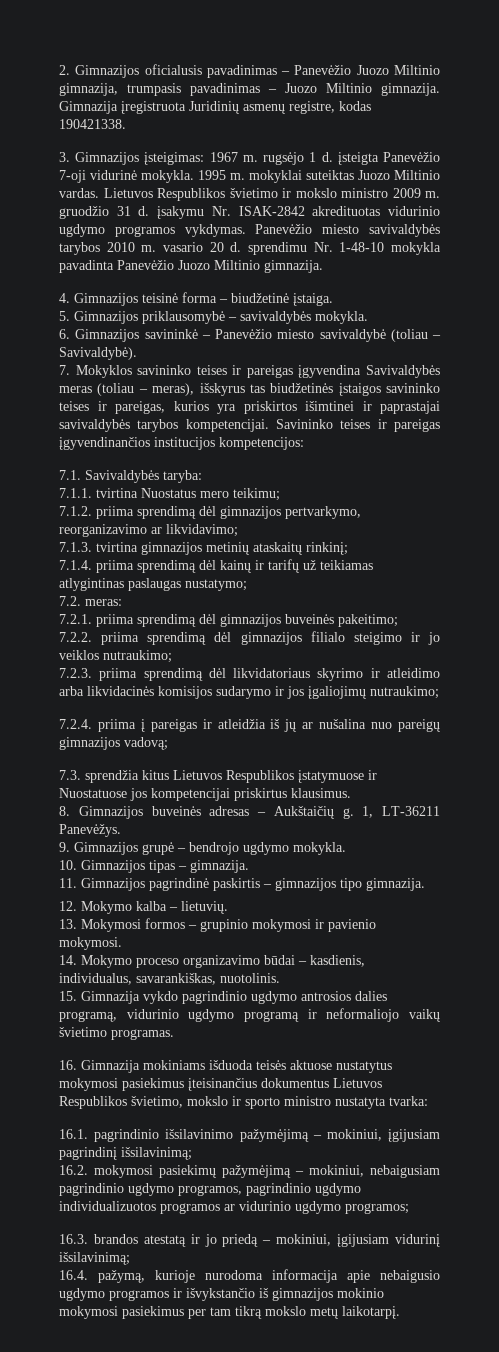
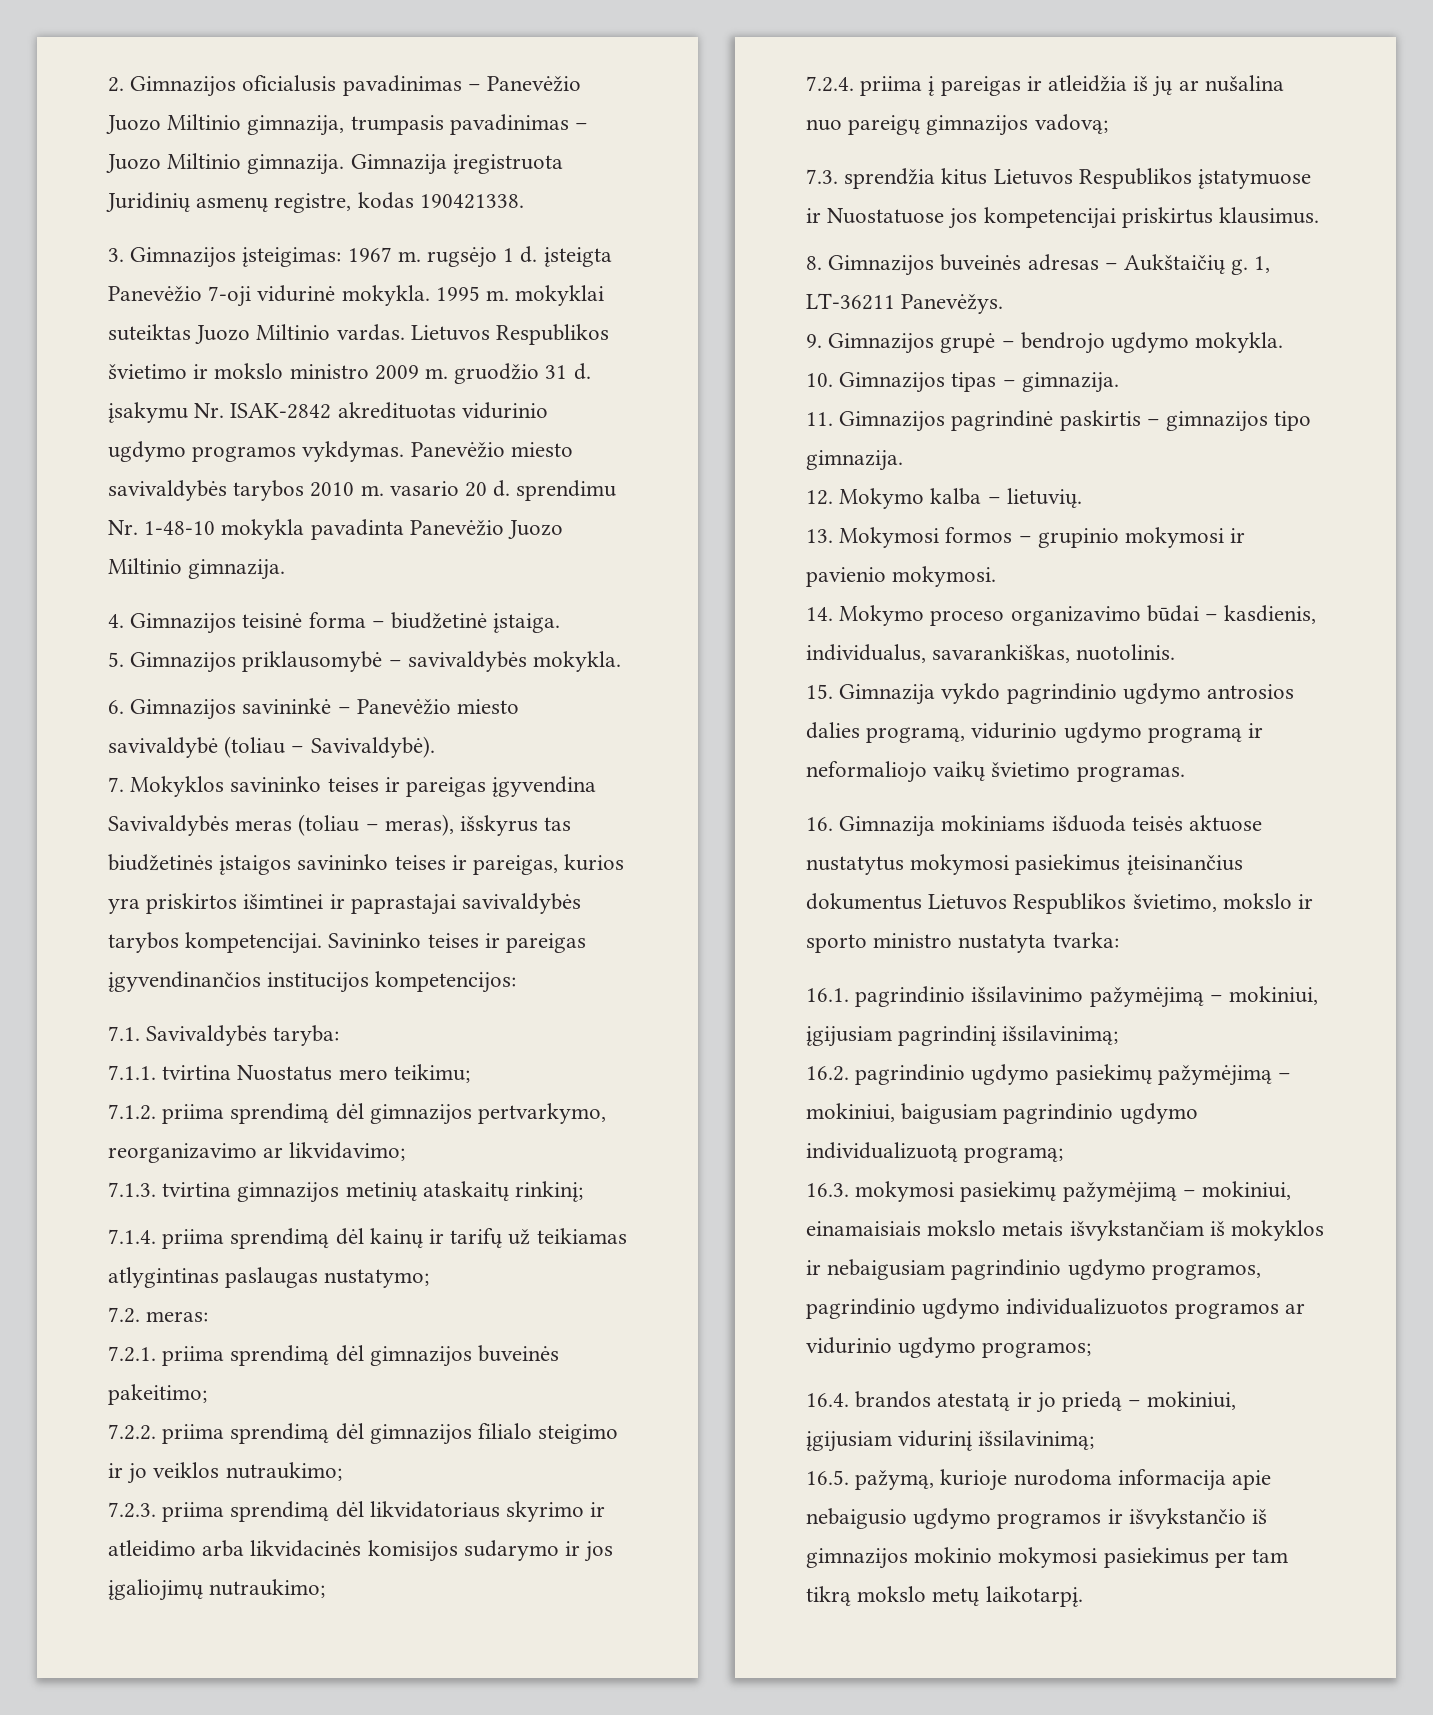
- 16.2. mokymosi pasiekimų pažymėjimą – mokiniui, nebaigusiam pagrindinio ugdymo programos, pagrindinio ugdymo individualizuotos programos ar vidurinio ugdymo programos;
+ 16.2. pagrindinio ugdymo pasiekimų pažymėjimą – mokiniui, baigusiam pagrindinio ugdymo individualizuotą programą;
+ 16.3. mokymosi pasiekimų pažymėjimą – mokiniui, einamaisiais mokslo metais išvykstančiam iš mokyklos ir nebaigusiam pagrindinio ugdymo programos, pagrindinio ugdymo individualizuotos programos ar vidurinio ugdymo programos;
- 16.3. brandos atestatą ir jo priedą – mokiniui, įgijusiam vidurinį išsilavinimą;
+ 16.4. brandos atestatą ir jo priedą – mokiniui, įgijusiam vidurinį išsilavinimą;
- 16.4. pažymą, kurioje nurodoma informacija apie nebaigusio ugdymo programos ir išvykstančio iš gimnazijos mokinio mokymosi pasiekimus per tam tikrą mokslo metų laikotarpį.
+ 16.5. pažymą, kurioje nurodoma informacija apie nebaigusio ugdymo programos ir išvykstančio iš gimnazijos mokinio mokymosi pasiekimus per tam tikrą mokslo metų laikotarpį.

